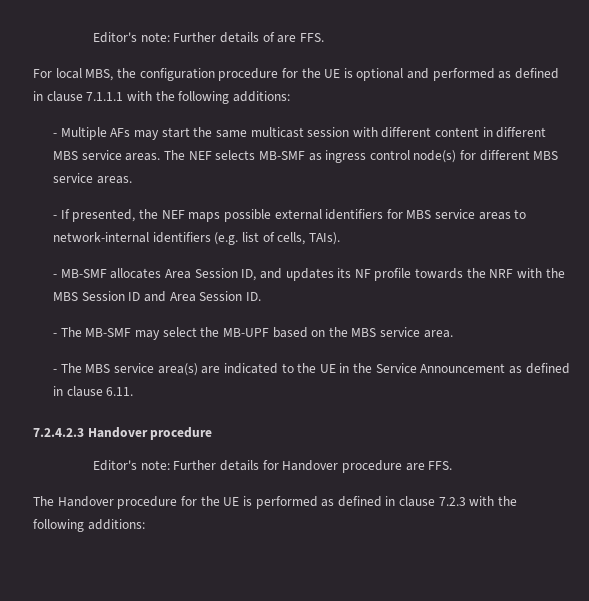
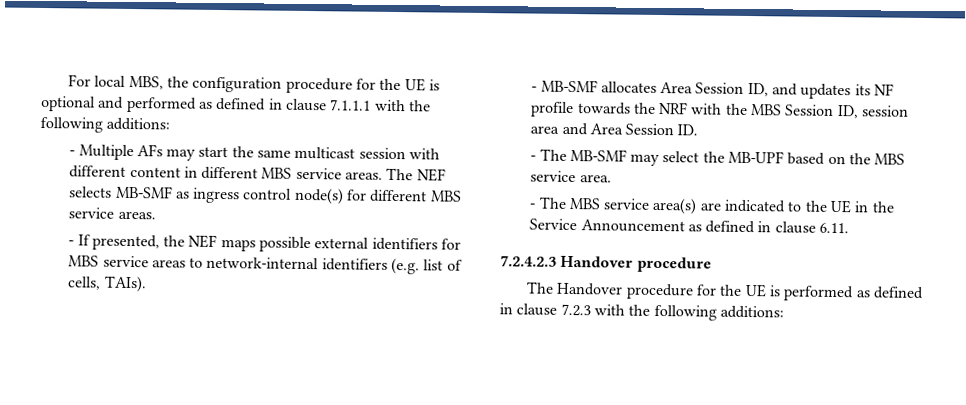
- Editor's note: Further details of are FFS.
- - MB-SMF allocates Area Session ID, and updates its NF profile towards the NRF with the MBS Session ID and Area Session ID.
+ - MB-SMF allocates Area Session ID, and updates its NF profile towards the NRF with the MBS Session ID, session area and Area Session ID.
- Editor's note: Further details for Handover procedure are FFS.

